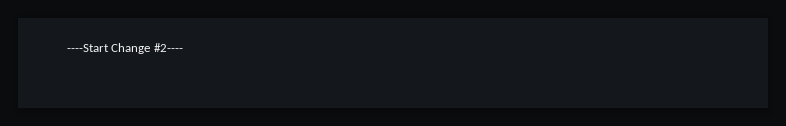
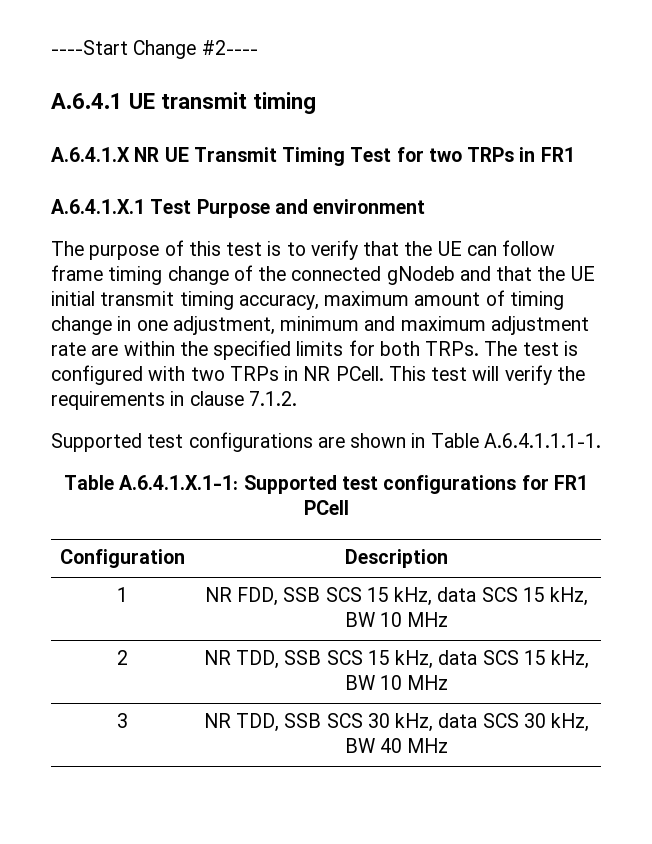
+ A.6.4.1 UE transmit timing
+ A.6.4.1.X NR UE Transmit Timing Test for two TRPs in FR1
+ A.6.4.1.X.1 Test Purpose and environment
+ The purpose of this test is to verify that the UE can follow frame timing change of the connected gNodeb and that the UE initial transmit timing accuracy, maximum amount of timing change in one adjustment, minimum and maximum adjustment rate are within the specified limits for both TRPs. The test is configured with two TRPs in NR PCell. This test will verify the requirements in clause 7.1.2.
+ Supported test configurations are shown in Table A.6.4.1.1.1-1.
+ Table A.6.4.1.X.1-1: Supported test configurations for FR1 PCell
+ Configuration | Description
+ 1 | NR FDD, SSB SCS 15 kHz, data SCS 15 kHz, BW 10 MHz
+ 2 | NR TDD, SSB SCS 15 kHz, data SCS 15 kHz, BW 10 MHz
+ 3 | NR TDD, SSB SCS 30 kHz, data SCS 30 kHz, BW 40 MHz

